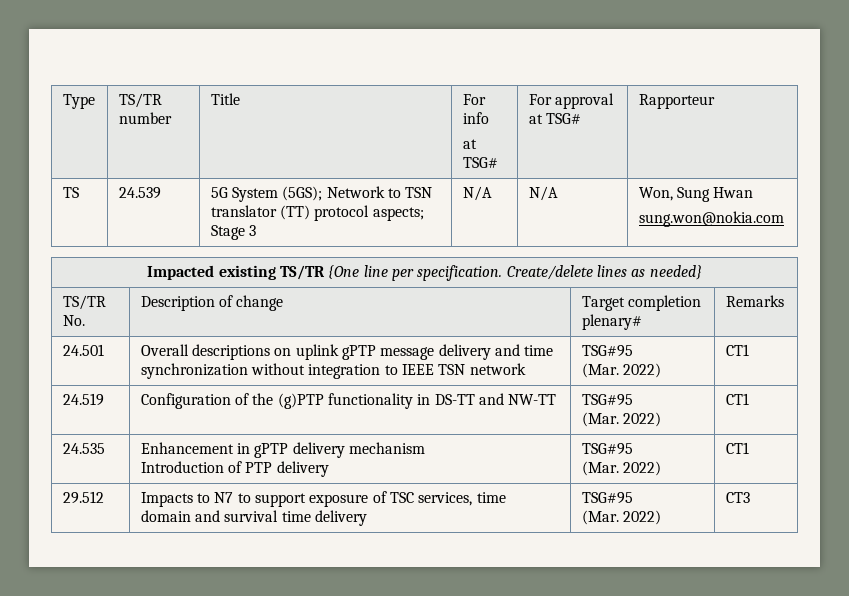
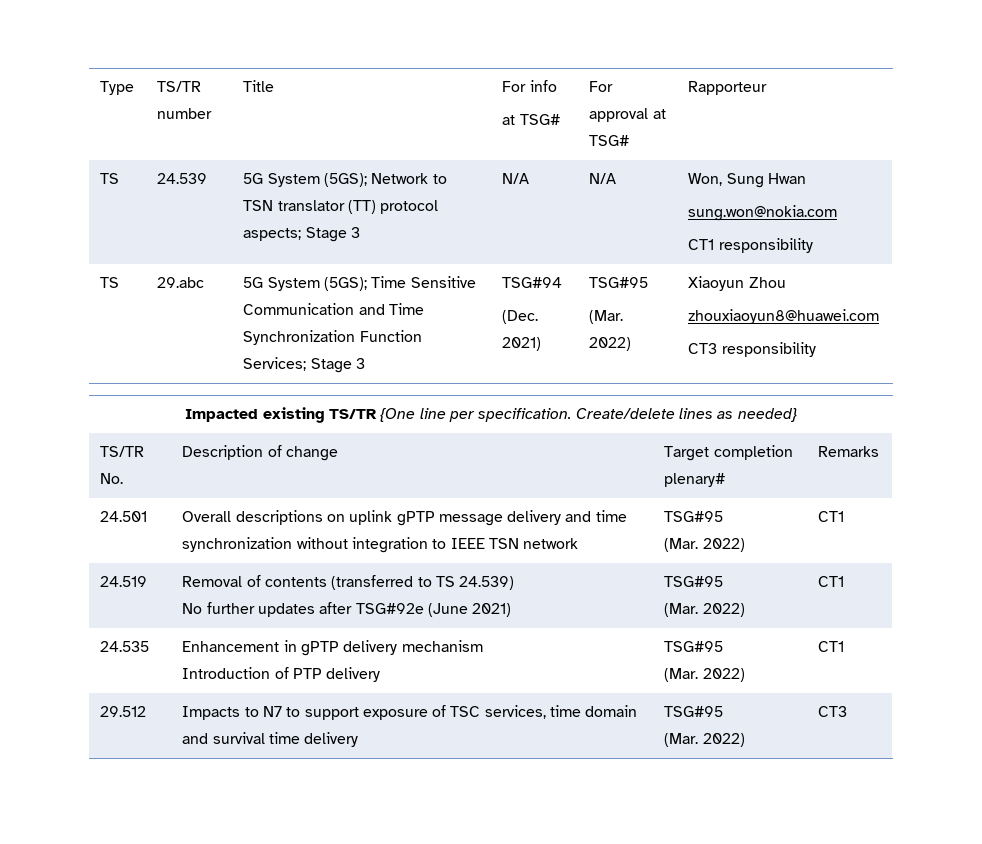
  TS | 24.539 | 5G System (5GS); Network to TSN translator (TT) protocol aspects; Stage 3 | N/A | N/A | Won, Sung Hwan
  sung.won@nokia.com
+ CT1 responsibility
+ TS | 29.abc | 5G System (5GS); Time Sensitive Communication and Time Synchronization Function Services; Stage 3 | TSG#94
+ (Dec. 2021) | TSG#95
+ (Mar. 2022) | Xiaoyun Zhou
+ zhouxiaoyun8@huawei.com
+ CT3 responsibility
- 24.519 | Configuration of the (g)PTP functionality in DS-TT and NW-TT | TSG#95
+ 24.519 | Removal of contents (transferred to TS 24.539)
+ No further updates after TSG#92e (June 2021) | TSG#95

